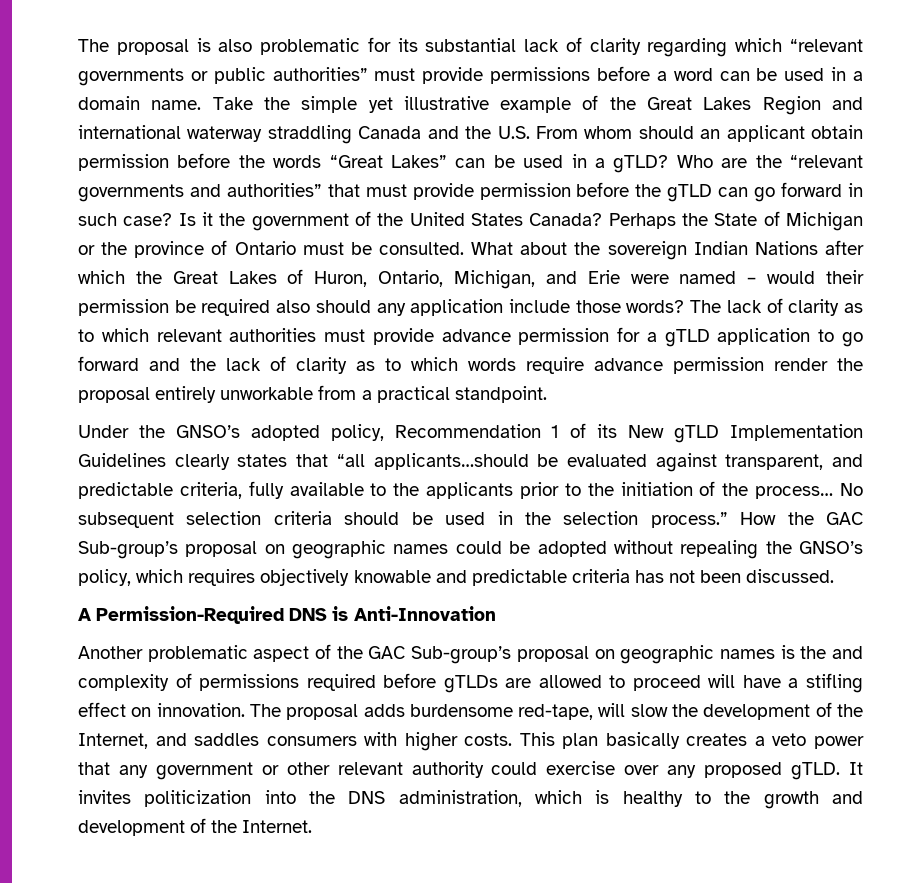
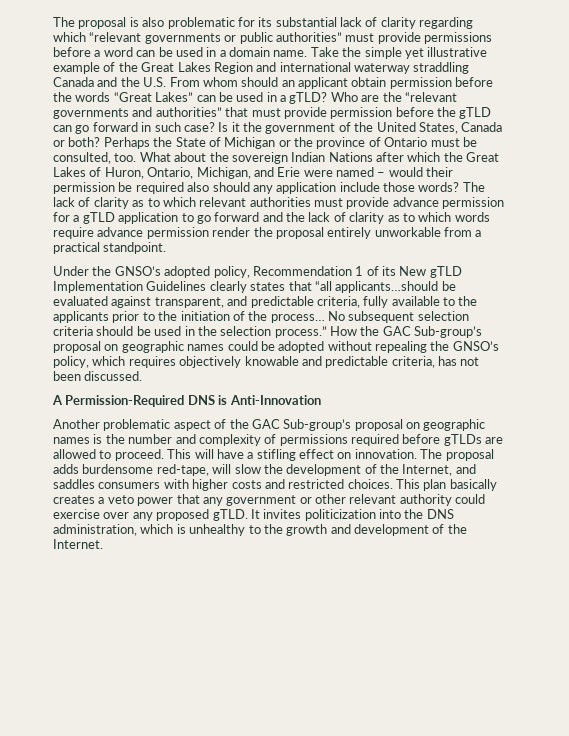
- Is it the government of the United States Canada?
+ Is it the government of the United States, Canada or both?
- Perhaps the State of Michigan or the province of Ontario must be consulted.
+ Perhaps the State of Michigan or the province of Ontario must be consulted, too.
- How the GAC Sub-group’s proposal on geographic names could be adopted without repealing the GNSO’s policy, which requires objectively knowable and predictable criteria has not been discussed.
+ How the GAC Sub-group’s proposal on geographic names could be adopted without repealing the GNSO’s policy, which requires objectively knowable and predictable criteria, has not been discussed.
- Another problematic aspect of the GAC Sub-group’s proposal on geographic names is the and complexity of permissions required before gTLDs are allowed to proceed will have a stifling effect on innovation.
+ Another problematic aspect of the GAC Sub-group’s proposal on geographic names is the number and complexity of permissions required before gTLDs are allowed to proceed. This will have a stifling effect on innovation.
- The proposal adds burdensome red-tape, will slow the development of the Internet, and saddles consumers with higher costs.
+ The proposal adds burdensome red-tape, will slow the development of the Internet, and saddles consumers with higher costs and restricted choices.
- It invites politicization into the DNS administration, which is healthy to the growth and development of the Internet.
+ It invites politicization into the DNS administration, which is unhealthy to the growth and development of the Internet.

